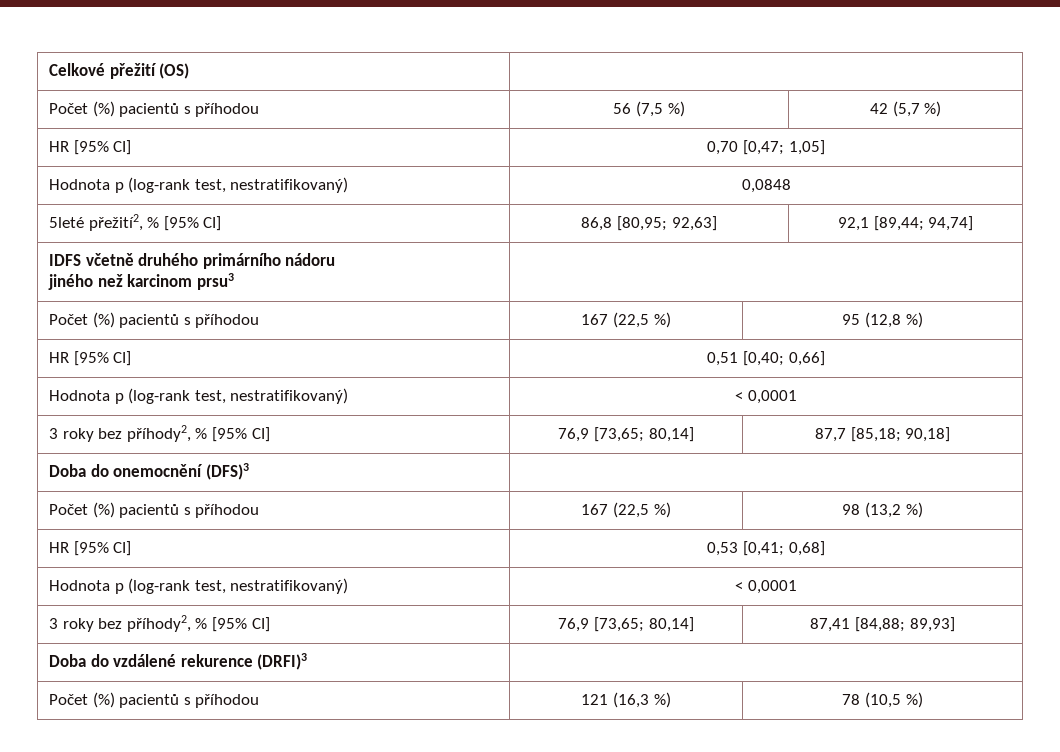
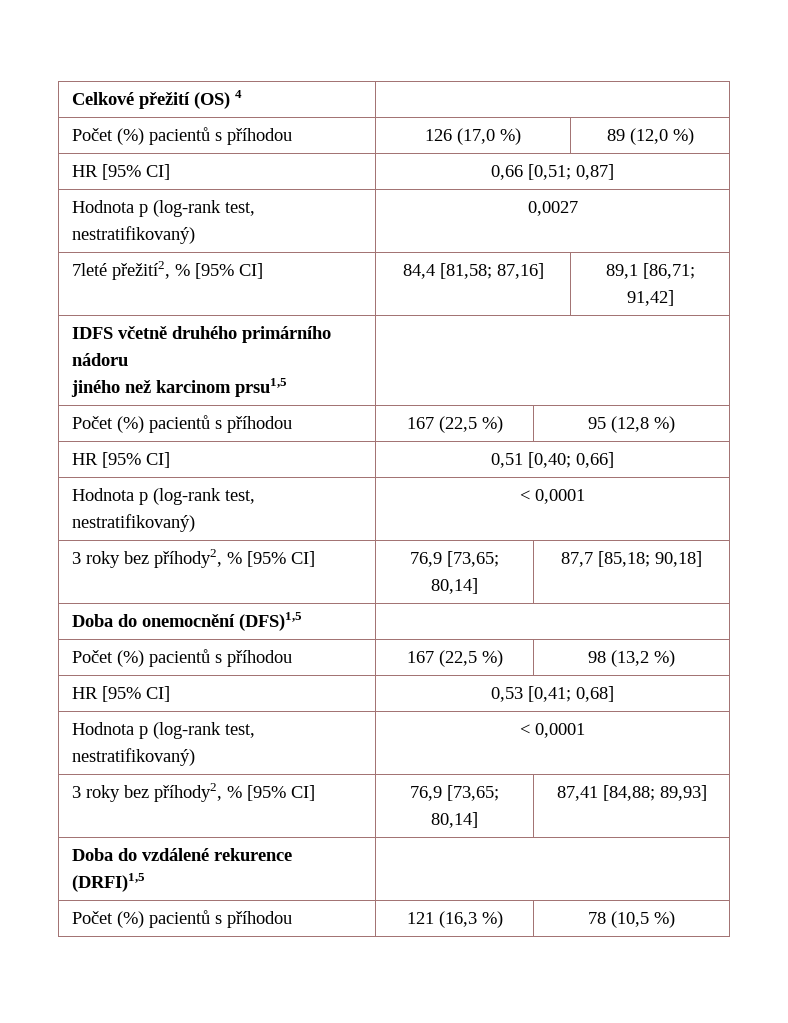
- Celkové přežití (OS) |
- Počet (%) pacientů s příhodou | 56 (7,5 %) | 42 (5,7 %)
- HR [95% CI] | 0,70 [0,47; 1,05]
- Hodnota p (log-rank test, nestratifikovaný) | 0,0848
- 5leté přežití2, % [95% CI] | 86,8 [80,95; 92,63] | 92,1 [89,44; 94,74]
+ Celkové přežití (OS) 4 |
+ Počet (%) pacientů s příhodou | 126 (17,0 %) | 89 (12,0 %)
+ HR [95% CI] | 0,66 [0,51; 0,87]
+ Hodnota p (log-rank test, nestratifikovaný) | 0,0027
+ 7leté přežití2, % [95% CI] | 84,4 [81,58; 87,16] | 89,1 [86,71; 91,42]
  IDFS včetně druhého primárního nádoru
- jiného než karcinom prsu3 |
+ jiného než karcinom prsu1,5 |
- Doba do onemocnění (DFS)3 |
+ Doba do onemocnění (DFS)1,5 |
- Doba do vzdálené rekurence (DRFI)3 |
+ Doba do vzdálené rekurence (DRFI)1,5 |

